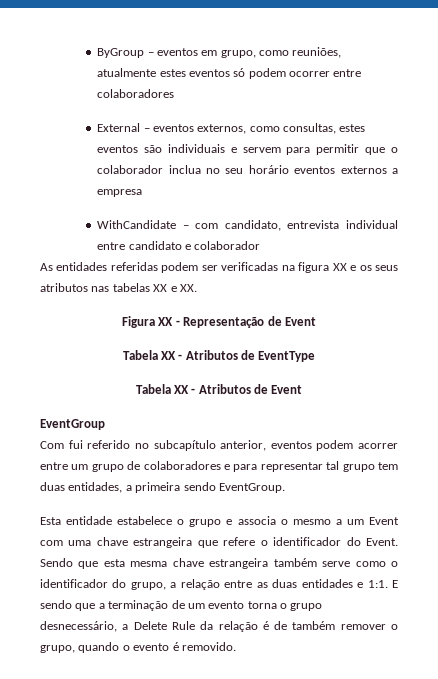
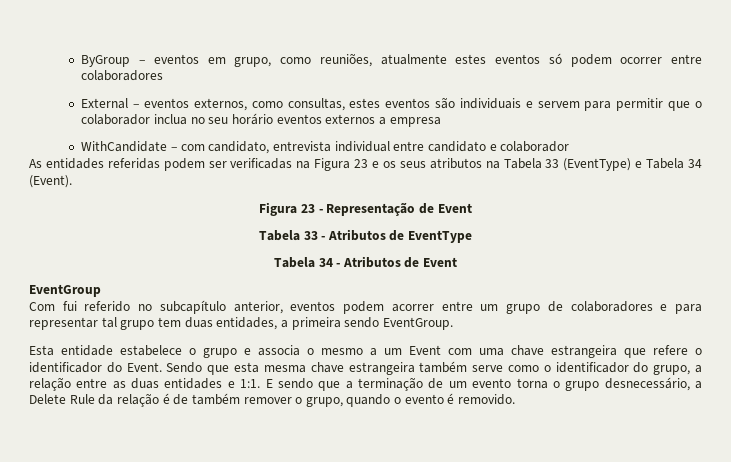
- As entidades referidas podem ser verificadas na figura XX e os seus atributos nas tabelas XX e XX.
- Figura XX - Representação de Event
+ As entidades referidas podem ser verificadas na Figura 23 e os seus atributos na Tabela 33 (EventType) e Tabela 34 (Event).
+ Figura 23 - Representação de Event
- Tabela XX - Atributos de EventType
+ Tabela 33 - Atributos de EventType
- Tabela XX - Atributos de Event
+ Tabela 34 - Atributos de Event

